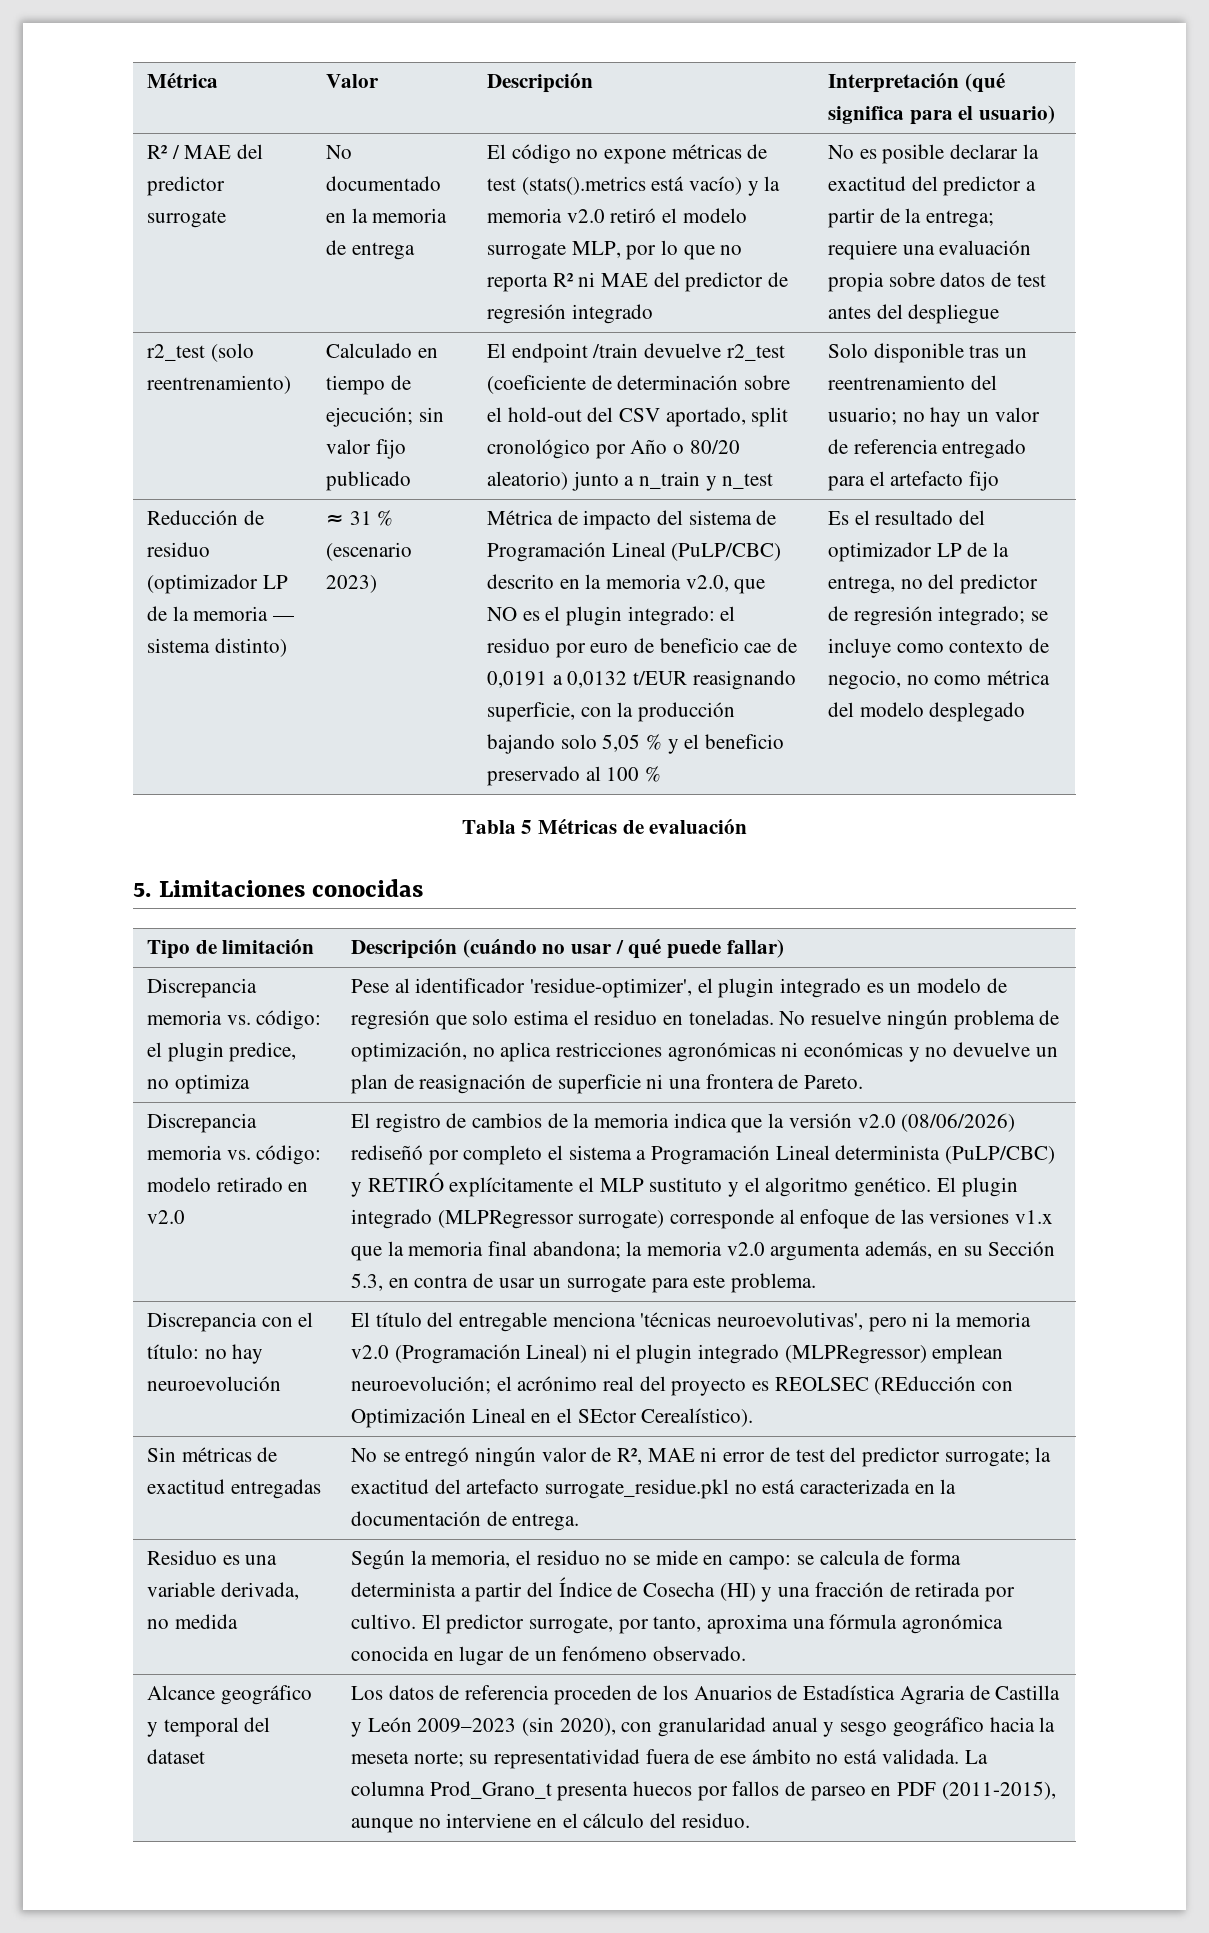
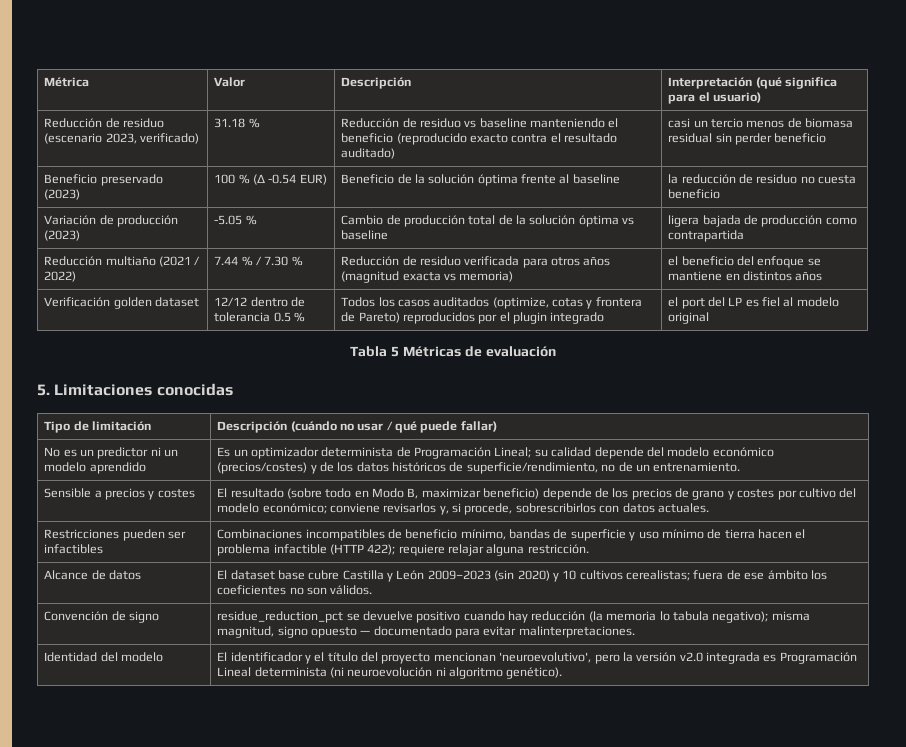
- R² / MAE del predictor surrogate | No documentado en la memoria de entrega | El código no expone métricas de test (stats().metrics está vacío) y la memoria v2.0 retiró el modelo surrogate MLP, por lo que no reporta R² ni MAE del predictor de regresión integrado | No es posible declarar la exactitud del predictor a partir de la entrega; requiere una evaluación propia sobre datos de test antes del despliegue
- r2_test (solo reentrenamiento) | Calculado en tiempo de ejecución; sin valor fijo publicado | El endpoint /train devuelve r2_test (coeficiente de determinación sobre el hold-out del CSV aportado, split cronológico por Año o 80/20 aleatorio) junto a n_train y n_test | Solo disponible tras un reentrenamiento del usuario; no hay un valor de referencia entregado para el artefacto fijo
- Reducción de residuo (optimizador LP de la memoria — sistema distinto) | ≈ 31 % (escenario 2023) | Métrica de impacto del sistema de Programación Lineal (PuLP/CBC) descrito en la memoria v2.0, que NO es el plugin integrado: el residuo por euro de beneficio cae de 0,0191 a 0,0132 t/EUR reasignando superficie, con la producción bajando solo 5,05 % y el beneficio preservado al 100 % | Es el resultado del optimizador LP de la entrega, no del predictor de regresión integrado; se incluye como contexto de negocio, no como métrica del modelo desplegado
+ Reducción de residuo (escenario 2023, verificado) | 31.18 % | Reducción de residuo vs baseline manteniendo el beneficio (reproducido exacto contra el resultado auditado) | casi un tercio menos de biomasa residual sin perder beneficio
+ Beneficio preservado (2023) | 100 % (Δ -0.54 EUR) | Beneficio de la solución óptima frente al baseline | la reducción de residuo no cuesta beneficio
+ Variación de producción (2023) | -5.05 % | Cambio de producción total de la solución óptima vs baseline | ligera bajada de producción como contrapartida
+ Reducción multiaño (2021 / 2022) | 7.44 % / 7.30 % | Reducción de residuo verificada para otros años (magnitud exacta vs memoria) | el beneficio del enfoque se mantiene en distintos años
+ Verificación golden dataset | 12/12 dentro de tolerancia 0.5 % | Todos los casos auditados (optimize, cotas y frontera de Pareto) reproducidos por el plugin integrado | el port del LP es fiel al modelo original
- Discrepancia memoria vs. código: el plugin predice, no optimiza | Pese al identificador 'residue-optimizer', el plugin integrado es un modelo de regresión que solo estima el residuo en toneladas. No resuelve ningún problema de optimización, no aplica restricciones agronómicas ni económicas y no devuelve un plan de reasignación de superficie ni una frontera de Pareto.
- Discrepancia memoria vs. código: modelo retirado en v2.0 | El registro de cambios de la memoria indica que la versión v2.0 (08/06/2026) rediseñó por completo el sistema a Programación Lineal determinista (PuLP/CBC) y RETIRÓ explícitamente el MLP sustituto y el algoritmo genético. El plugin integrado (MLPRegressor surrogate) corresponde al enfoque de las versiones v1.x que la memoria final abandona; la memoria v2.0 argumenta además, en su Sección 5.3, en contra de usar un surrogate para este problema.
- Discrepancia con el título: no hay neuroevolución | El título del entregable menciona 'técnicas neuroevolutivas', pero ni la memoria v2.0 (Programación Lineal) ni el plugin integrado (MLPRegressor) emplean neuroevolución; el acrónimo real del proyecto es REOLSEC (REducción con Optimización Lineal en el SEctor Cerealístico).
- Sin métricas de exactitud entregadas | No se entregó ningún valor de R², MAE ni error de test del predictor surrogate; la exactitud del artefacto surrogate_residue.pkl no está caracterizada en la documentación de entrega.
- Residuo es una variable derivada, no medida | Según la memoria, el residuo no se mide en campo: se calcula de forma determinista a partir del Índice de Cosecha (HI) y una fracción de retirada por cultivo. El predictor surrogate, por tanto, aproxima una fórmula agronómica conocida en lugar de un fenómeno observado.
- Alcance geográfico y temporal del dataset | Los datos de referencia proceden de los Anuarios de Estadística Agraria de Castilla y León 2009–2023 (sin 2020), con granularidad anual y sesgo geográfico hacia la meseta norte; su representatividad fuera de ese ámbito no está validada. La columna Prod_Grano_t presenta huecos por fallos de parseo en PDF (2011-2015), aunque no interviene en el cálculo del residuo.
+ No es un predictor ni un modelo aprendido | Es un optimizador determinista de Programación Lineal; su calidad depende del modelo económico (precios/costes) y de los datos históricos de superficie/rendimiento, no de un entrenamiento.
+ Sensible a precios y costes | El resultado (sobre todo en Modo B, maximizar beneficio) depende de los precios de grano y costes por cultivo del modelo económico; conviene revisarlos y, si procede, sobrescribirlos con datos actuales.
+ Restricciones pueden ser infactibles | Combinaciones incompatibles de beneficio mínimo, bandas de superficie y uso mínimo de tierra hacen el problema infactible (HTTP 422); requiere relajar alguna restricción.
+ Alcance de datos | El dataset base cubre Castilla y León 2009–2023 (sin 2020) y 10 cultivos cerealistas; fuera de ese ámbito los coeficientes no son válidos.
+ Convención de signo | residue_reduction_pct se devuelve positivo cuando hay reducción (la memoria lo tabula negativo); misma magnitud, signo opuesto — documentado para evitar malinterpretaciones.
+ Identidad del modelo | El identificador y el título del proyecto mencionan 'neuroevolutivo', pero la versión v2.0 integrada es Programación Lineal determinista (ni neuroevolución ni algoritmo genético).

